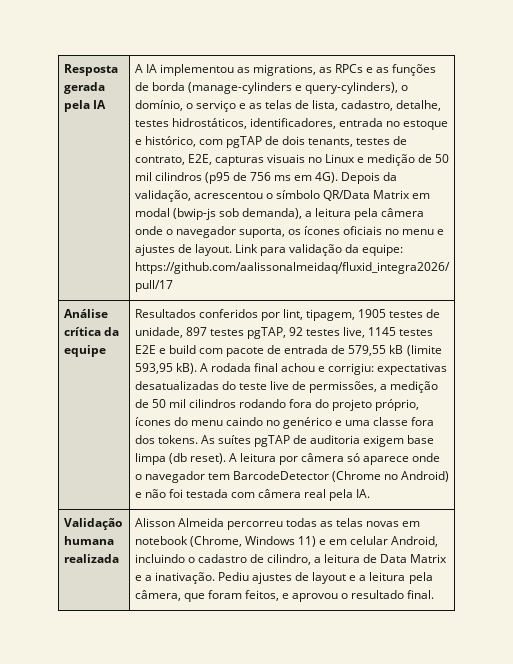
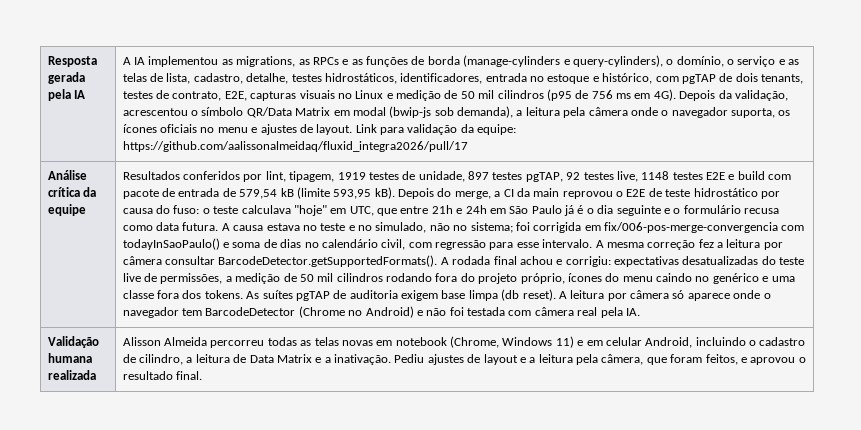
- Resultados conferidos por lint, tipagem, 1905 testes de unidade, 897 testes pgTAP, 92 testes live, 1145 testes E2E e build com pacote de entrada de 579,55 kB (limite 593,95 kB).
+ Resultados conferidos por lint, tipagem, 1919 testes de unidade, 897 testes pgTAP, 92 testes live, 1148 testes E2E e build com pacote de entrada de 579,54 kB (limite 593,95 kB).
- A rodada final achou e corrigiu: expectativas desatualizadas do teste live de permissões, a medição de 50 mil cilindros rodando fora do projeto próprio, ícones do menu caindo no genérico e uma classe fora dos tokens.
+ Depois do merge, a CI da main reprovou o E2E de teste hidrostático por causa do fuso: o teste calculava "hoje" em UTC, que entre 21h e 24h em São Paulo já é o dia seguinte e o formulário recusa como data futura. A causa estava no teste e no simulado, não no sistema; foi corrigida em fix/006-pos-merge-convergencia com todayInSaoPaulo() e soma de dias no calendário civil, com regressão para esse intervalo. A mesma correção fez a leitura por câmera consultar BarcodeDetector.getSupportedFormats(). A rodada final achou e corrigiu: expectativas desatualizadas do teste live de permissões, a medição de 50 mil cilindros rodando fora do projeto próprio, ícones do menu caindo no genérico e uma classe fora dos tokens.

